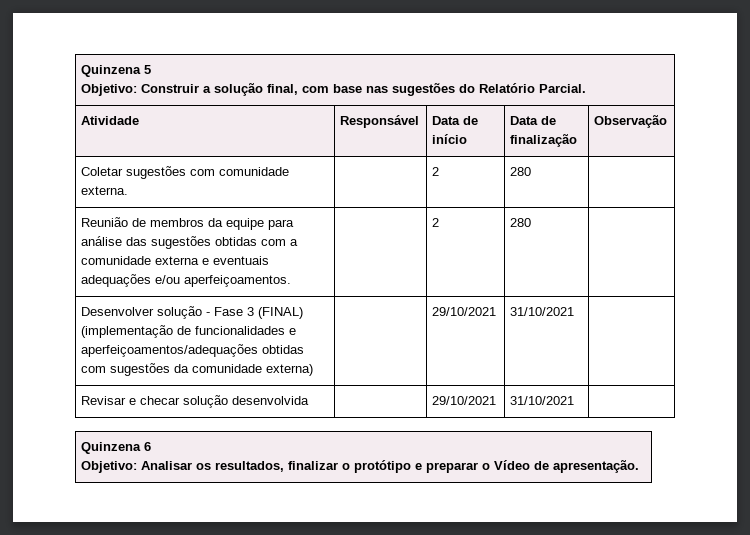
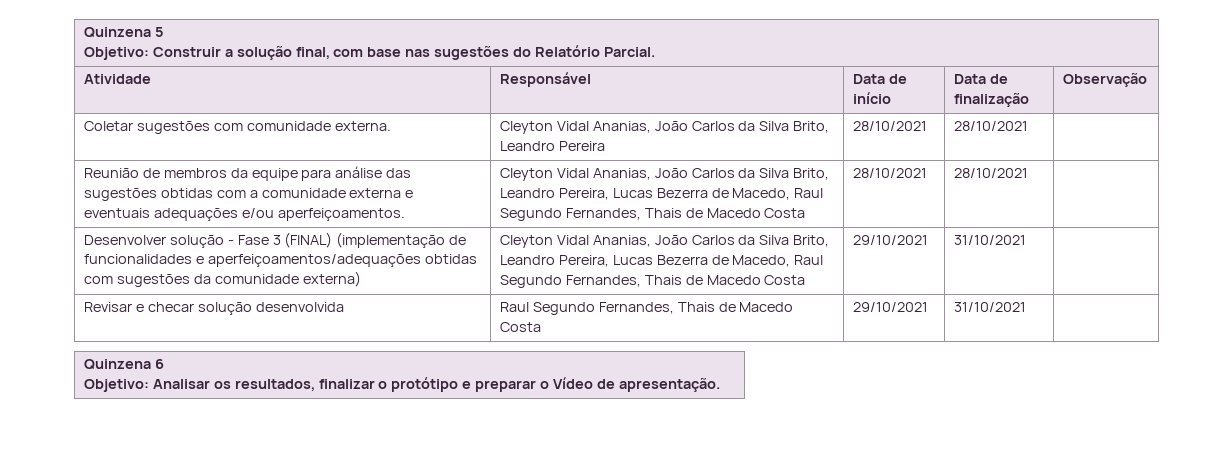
- Coletar sugestões com comunidade externa. | | 2 | 280 |
+ Coletar sugestões com comunidade externa. | Cleyton Vidal Ananias, João Carlos da Silva Brito, Leandro Pereira | 28/10/2021 | 28/10/2021 |
- Reunião de membros da equipe para análise das sugestões obtidas com a comunidade externa e eventuais adequações e/ou aperfeiçoamentos. | | 2 | 280
+ Reunião de membros da equipe para análise das sugestões obtidas com a comunidade externa e eventuais adequações e/ou aperfeiçoamentos. | Cleyton Vidal Ananias, João Carlos da Silva Brito, Leandro Pereira, Lucas Bezerra de Macedo, Raul Segundo Fernandes, Thais de Macedo Costa | 28/10/2021 | 28/10/2021
- Desenvolver solução - Fase 3 (FINAL) (implementação de funcionalidades e aperfeiçoamentos/adequações obtidas com sugestões da comunidade externa) | | 29/10/2021 | 31/10/2021 |
+ Desenvolver solução - Fase 3 (FINAL) (implementação de funcionalidades e aperfeiçoamentos/adequações obtidas com sugestões da comunidade externa) | Cleyton Vidal Ananias, João Carlos da Silva Brito, Leandro Pereira, Lucas Bezerra de Macedo, Raul Segundo Fernandes, Thais de Macedo Costa | 29/10/2021 | 31/10/2021 |
- Revisar e checar solução desenvolvida | | 29/10/2021 | 31/10/2021 |
+ Revisar e checar solução desenvolvida | Raul Segundo Fernandes, Thais de Macedo Costa | 29/10/2021 | 31/10/2021 |

